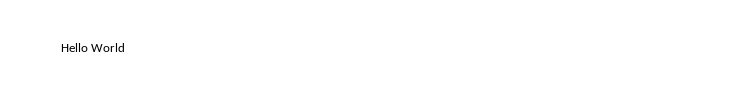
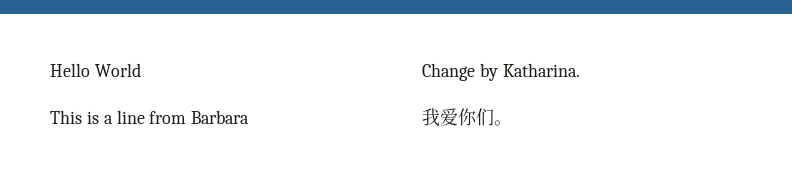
+ This is a line from Barbara
+ Change by Katharina.
+ 我爱你们。

